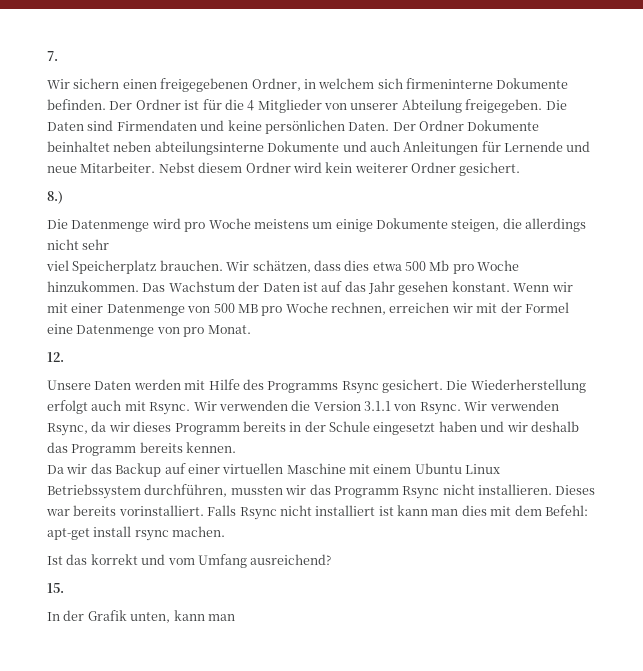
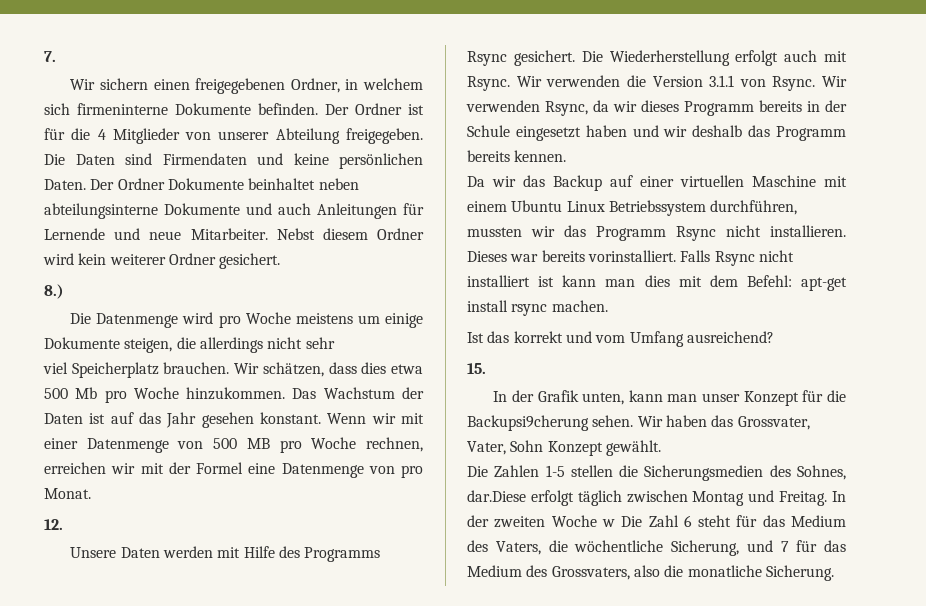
- In der Grafik unten, kann man
+ In der Grafik unten, kann man unser Konzept für die Backupsi9cherung sehen. Wir haben das Grossvater, Vater, Sohn Konzept gewählt.
+ Die Zahlen 1-5 stellen die Sicherungsmedien des Sohnes, dar.Diese erfolgt täglich zwischen Montag und Freitag. In der zweiten Woche w Die Zahl 6 steht für das Medium des Vaters, die wöchentliche Sicherung, und 7 für das Medium des Grossvaters, also die monatliche Sicherung.

